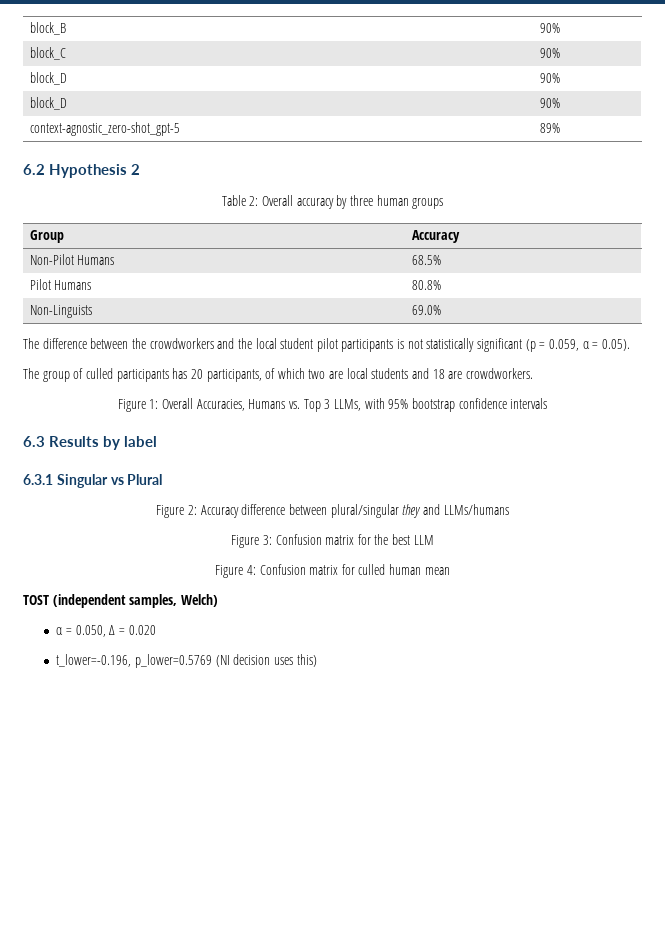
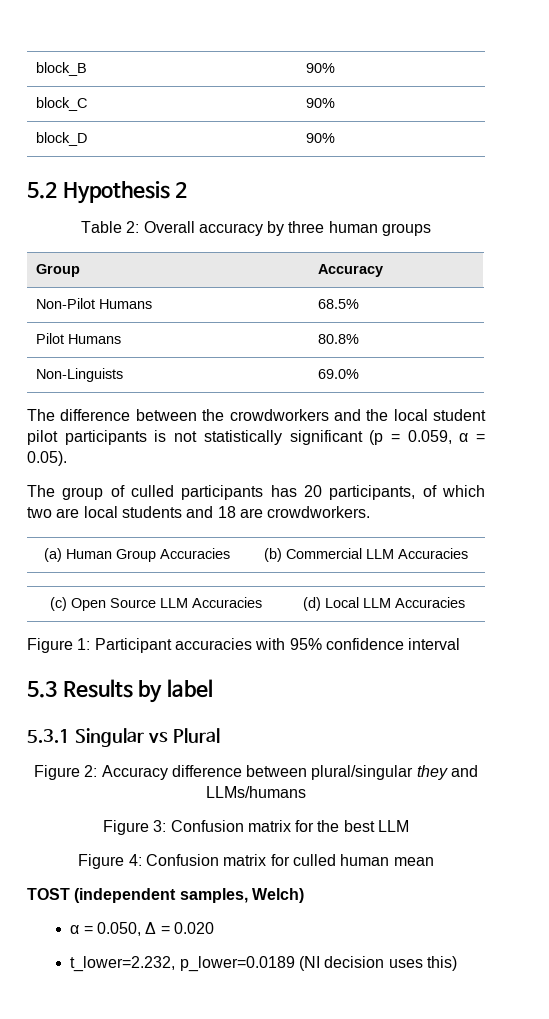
  block_C | 90%
  block_D | 90%
- block_D | 90%
- context-agnostic_zero-shot_gpt-5 | 89%
- 6.2 Hypothesis 2
+ 5.2 Hypothesis 2
- Figure 1: Overall Accuracies, Humans vs. Top 3 LLMs, with 95% bootstrap confidence intervals
- 6.3 Results by label
+ (a) Human Group Accuracies | (b) Commercial LLM Accuracies
+ (c) Open Source LLM Accuracies | (d) Local LLM Accuracies
+ Figure 1: Participant accuracies with 95% confidence interval
+ 5.3 Results by label
- 6.3.1 Singular vs Plural
+ 5.3.1 Singular vs Plural
- t_lower=-0.196, p_lower=0.5769 (NI decision uses this)
+ t_lower=2.232, p_lower=0.0189 (NI decision uses this)

